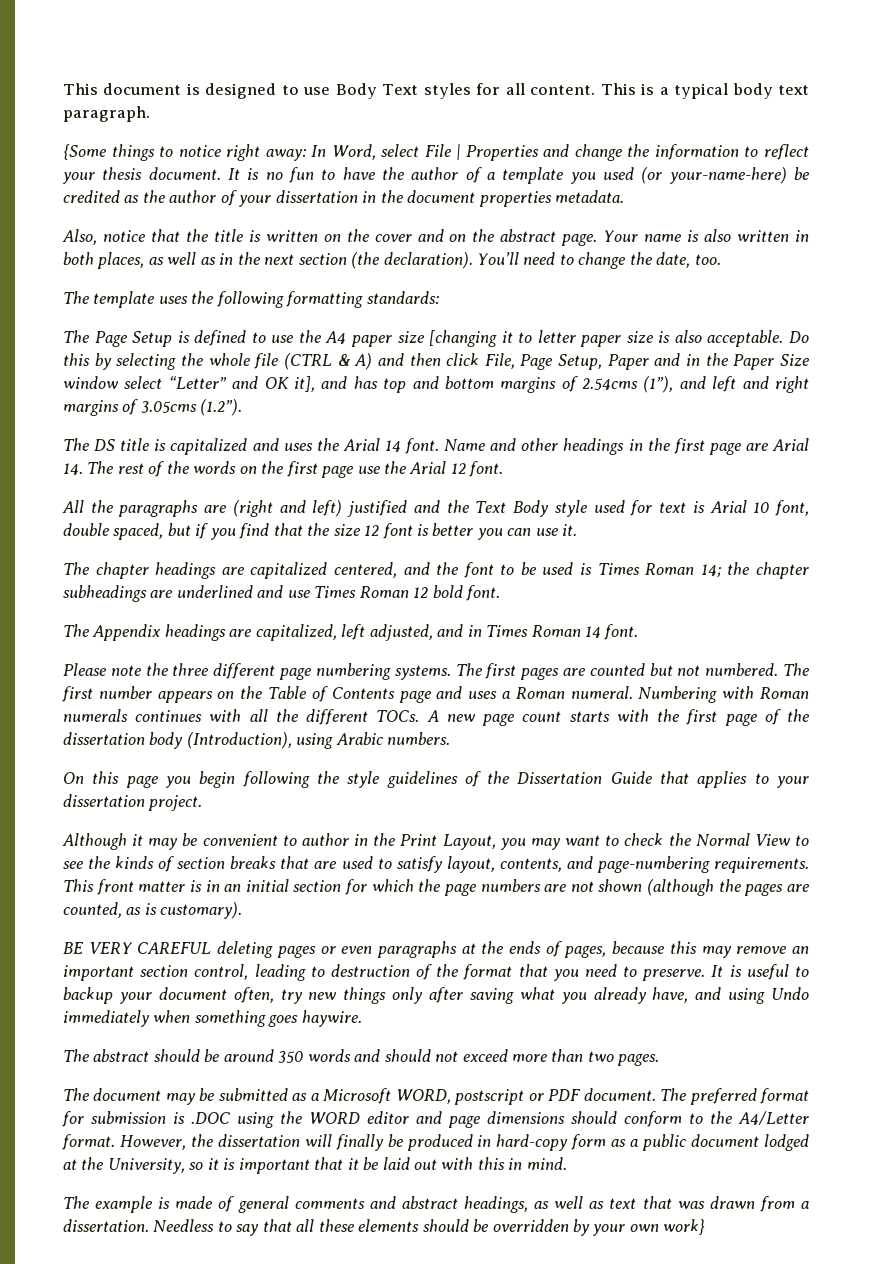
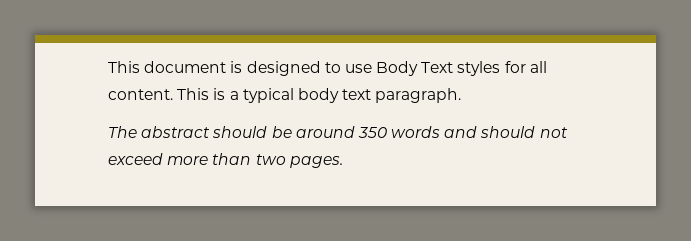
- {Some things to notice right away: In Word, select File | Properties and change the information to reflect your thesis document. It is no fun to have the author of a template you used (or your-name-here) be credited as the author of your dissertation in the document properties metadata.
- Also, notice that the title is written on the cover and on the abstract page. Your name is also written in both places, as well as in the next section (the declaration). You’ll need to change the date, too.
- The template uses the following formatting standards:
- The Page Setup is defined to use the A4 paper size [changing it to letter paper size is also acceptable. Do this by selecting the whole file (CTRL & A) and then click File, Page Setup, Paper and in the Paper Size window select “Letter” and OK it], and has top and bottom margins of 2.54cms (1”), and left and right margins of 3.05cms (1.2”).
- The DS title is capitalized and uses the Arial 14 font. Name and other headings in the first page are Arial 14. The rest of the words on the first page use the Arial 12 font.
- All the paragraphs are (right and left) justified and the Text Body style used for text is Arial 10 font, double spaced, but if you find that the size 12 font is better you can use it.
- The chapter headings are capitalized centered, and the font to be used is Times Roman 14; the chapter subheadings are underlined and use Times Roman 12 bold font.
- The Appendix headings are capitalized, left adjusted, and in Times Roman 14 font.
- Please note the three different page numbering systems. The first pages are counted but not numbered. The first number appears on the Table of Contents page and uses a Roman numeral. Numbering with Roman numerals continues with all the different TOCs. A new page count starts with the first page of the dissertation body (Introduction), using Arabic numbers.
- On this page you begin following the style guidelines of the Dissertation Guide that applies to your dissertation project.
- Although it may be convenient to author in the Print Layout, you may want to check the Normal View to see the kinds of section breaks that are used to satisfy layout, contents, and page-numbering requirements. This front matter is in an initial section for which the page numbers are not shown (although the pages are counted, as is customary).
- BE VERY CAREFUL deleting pages or even paragraphs at the ends of pages, because this may remove an important section control, leading to destruction of the format that you need to preserve. It is useful to backup your document often, try new things only after saving what you already have, and using Undo immediately when something goes haywire.
- The document may be submitted as a Microsoft WORD, postscript or PDF document. The preferred format for submission is .DOC using the WORD editor and page dimensions should conform to the A4/Letter format. However, the dissertation will finally be produced in hard-copy form as a public document lodged at the University, so it is important that it be laid out with this in mind.
- The example is made of general comments and abstract headings, as well as text that was drawn from a dissertation. Needless to say that all these elements should be overridden by your own work}

